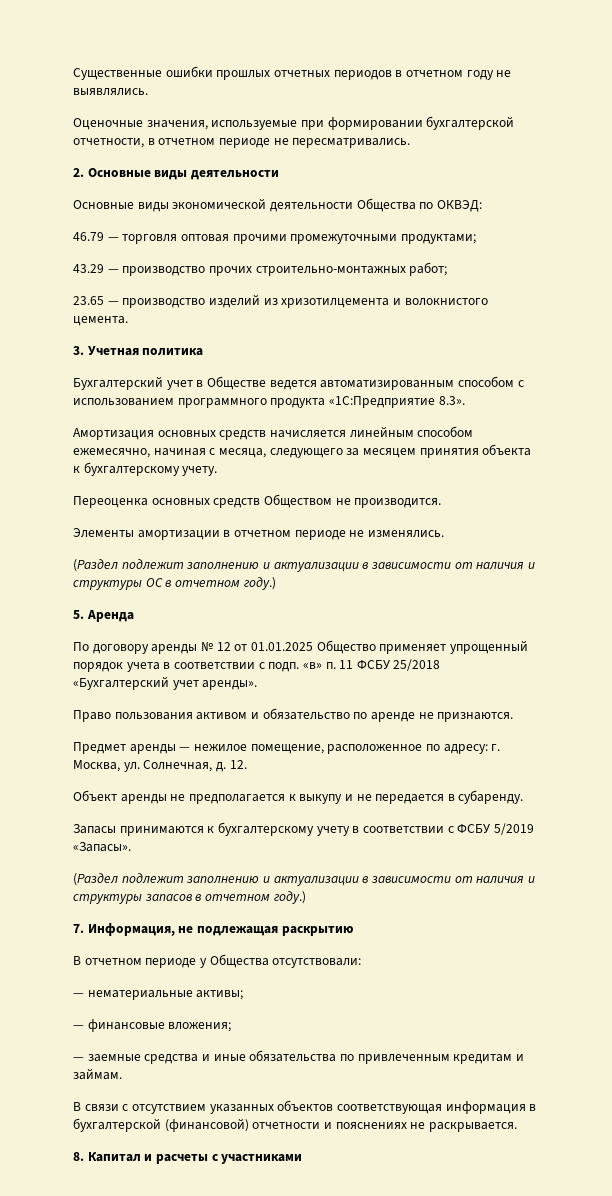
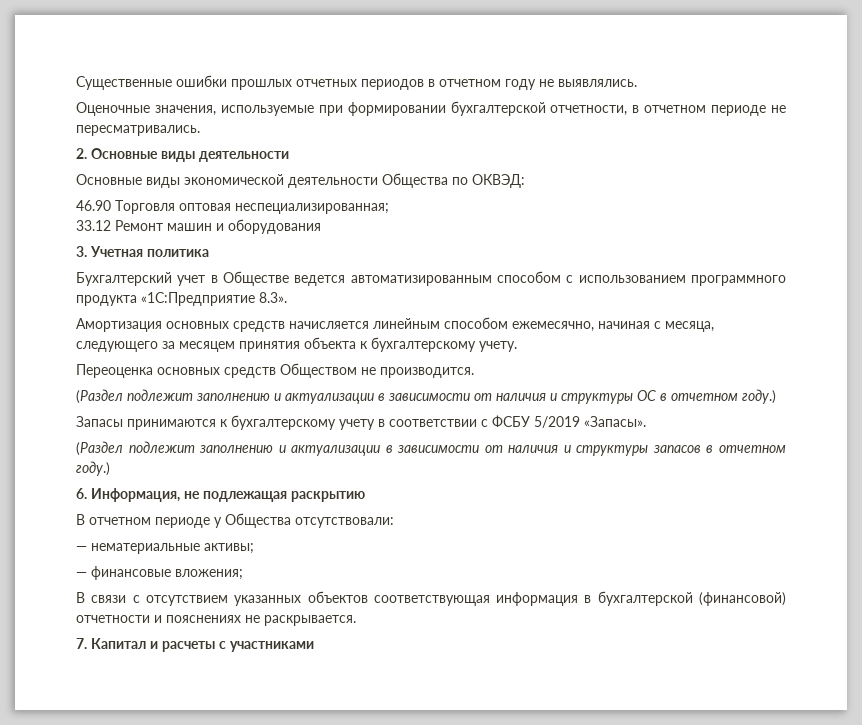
- 46.79 — торговля оптовая прочими промежуточными продуктами;
- 43.29 — производство прочих строительно-монтажных работ;
- 23.65 — производство изделий из хризотилцемента и волокнистого цемента.
+ 46.90 Торговля оптовая неспециализированная;
+ 33.12 Ремонт машин и оборудования
- Элементы амортизации в отчетном периоде не изменялись.
- 5. Аренда
- По договору аренды № 12 от 01.01.2025 Общество применяет упрощенный порядок учета в соответствии с подп. «в» п. 11 ФСБУ 25/2018 «Бухгалтерский учет аренды».
- Право пользования активом и обязательство по аренде не признаются.
- Предмет аренды — нежилое помещение, расположенное по адресу: г. Москва, ул. Солнечная, д. 12.
- Объект аренды не предполагается к выкупу и не передается в субаренду.
- 7. Информация, не подлежащая раскрытию
+ 6. Информация, не подлежащая раскрытию
- — заемные средства и иные обязательства по привлеченным кредитам и займам.
- 8. Капитал и расчеты с участниками
+ 7. Капитал и расчеты с участниками

